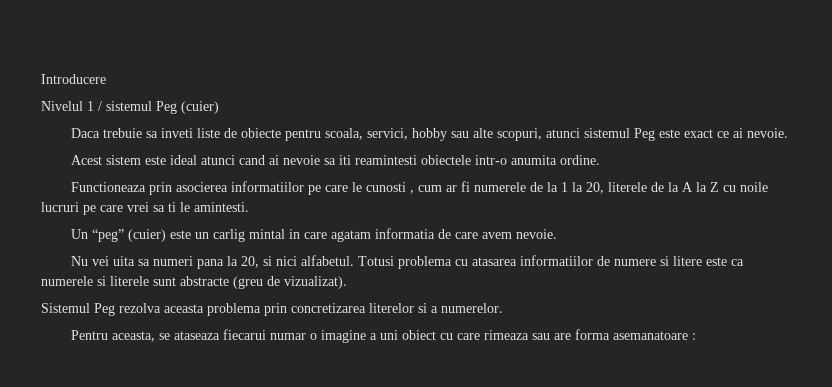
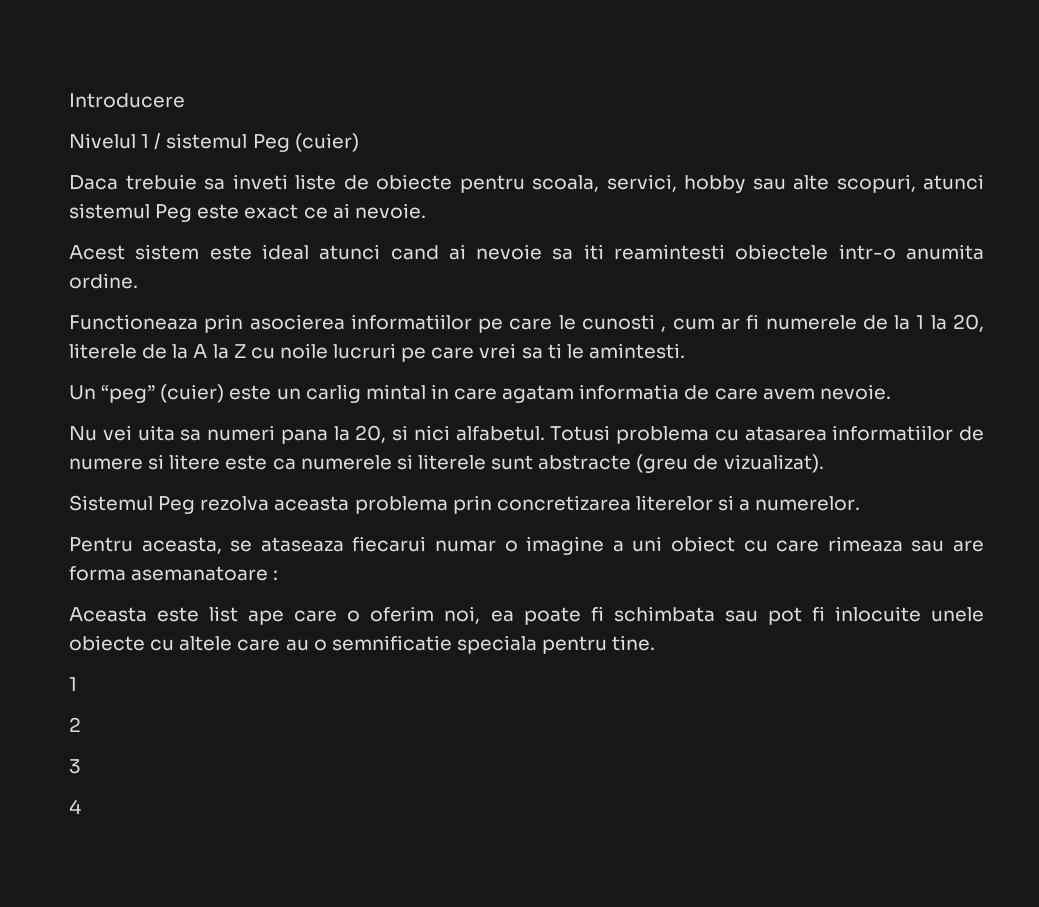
+ Aceasta este list ape care o oferim noi, ea poate fi schimbata sau pot fi inlocuite unele obiecte cu altele care au o semnificatie speciala pentru tine.
+ 1
+ 2
+ 3
+ 4

